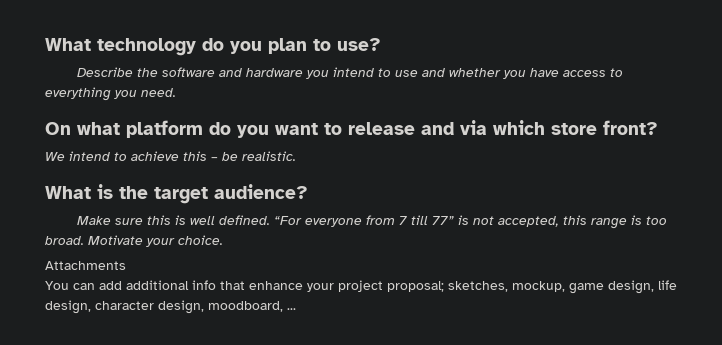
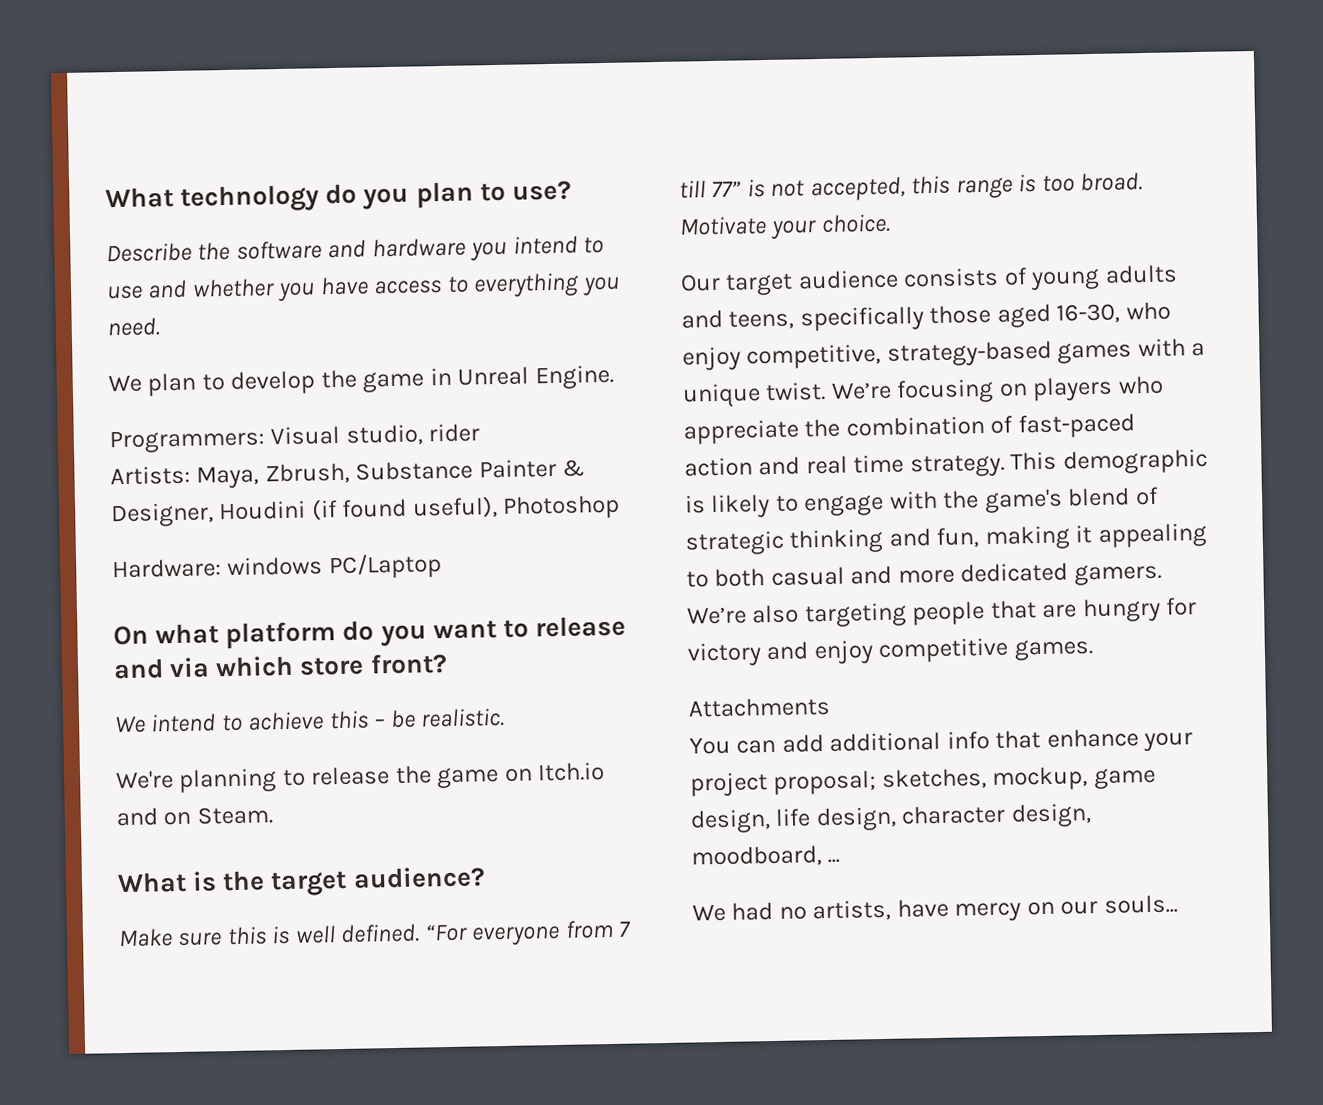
+ We plan to develop the game in Unreal Engine.
+ Programmers: Visual studio, rider
+ Artists: Maya, Zbrush, Substance Painter & Designer, Houdini (if found useful), Photoshop
+ Hardware: windows PC/Laptop
+ We're planning to release the game on Itch.io and on Steam.
+ Our target audience consists of young adults and teens, specifically those aged 16-30, who enjoy competitive, strategy-based games with a unique twist. We’re focusing on players who appreciate the combination of fast-paced action and real time strategy. This demographic is likely to engage with the game's blend of strategic thinking and fun, making it appealing to both casual and more dedicated gamers. We’re also targeting people that are hungry for victory and enjoy competitive games.
+ We had no artists, have mercy on our souls...

